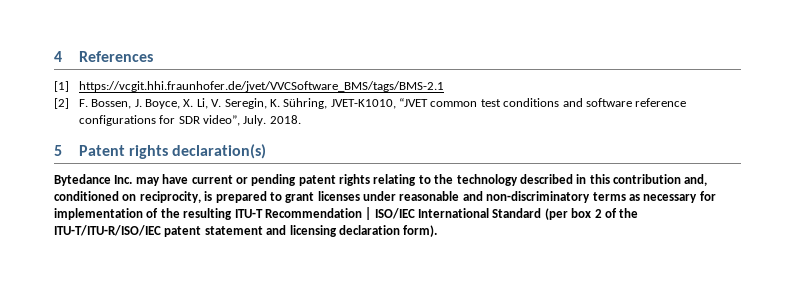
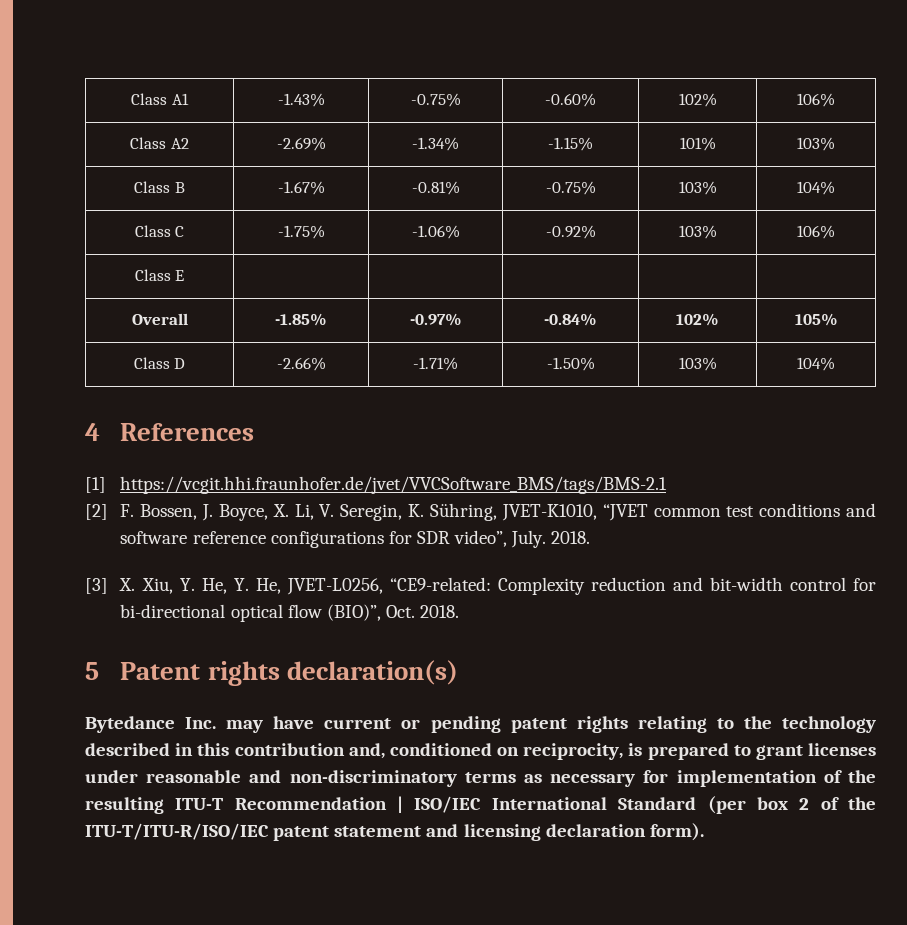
+ Class A1 | -1.43% | -0.75% | -0.60% | 102% | 106%
+ Class A2 | -2.69% | -1.34% | -1.15% | 101% | 103%
+ Class B | -1.67% | -0.81% | -0.75% | 103% | 104%
+ Class C | -1.75% | -1.06% | -0.92% | 103% | 106%
+ Class E | | | | |
+ Overall | -1.85% | -0.97% | -0.84% | 102% | 105%
+ Class D | -2.66% | -1.71% | -1.50% | 103% | 104%
+ [3] X. Xiu, Y. He, Y. He, JVET-L0256, “CE9-related: Complexity reduction and bit-width control for bi-directional optical flow (BIO)”, Oct. 2018.

